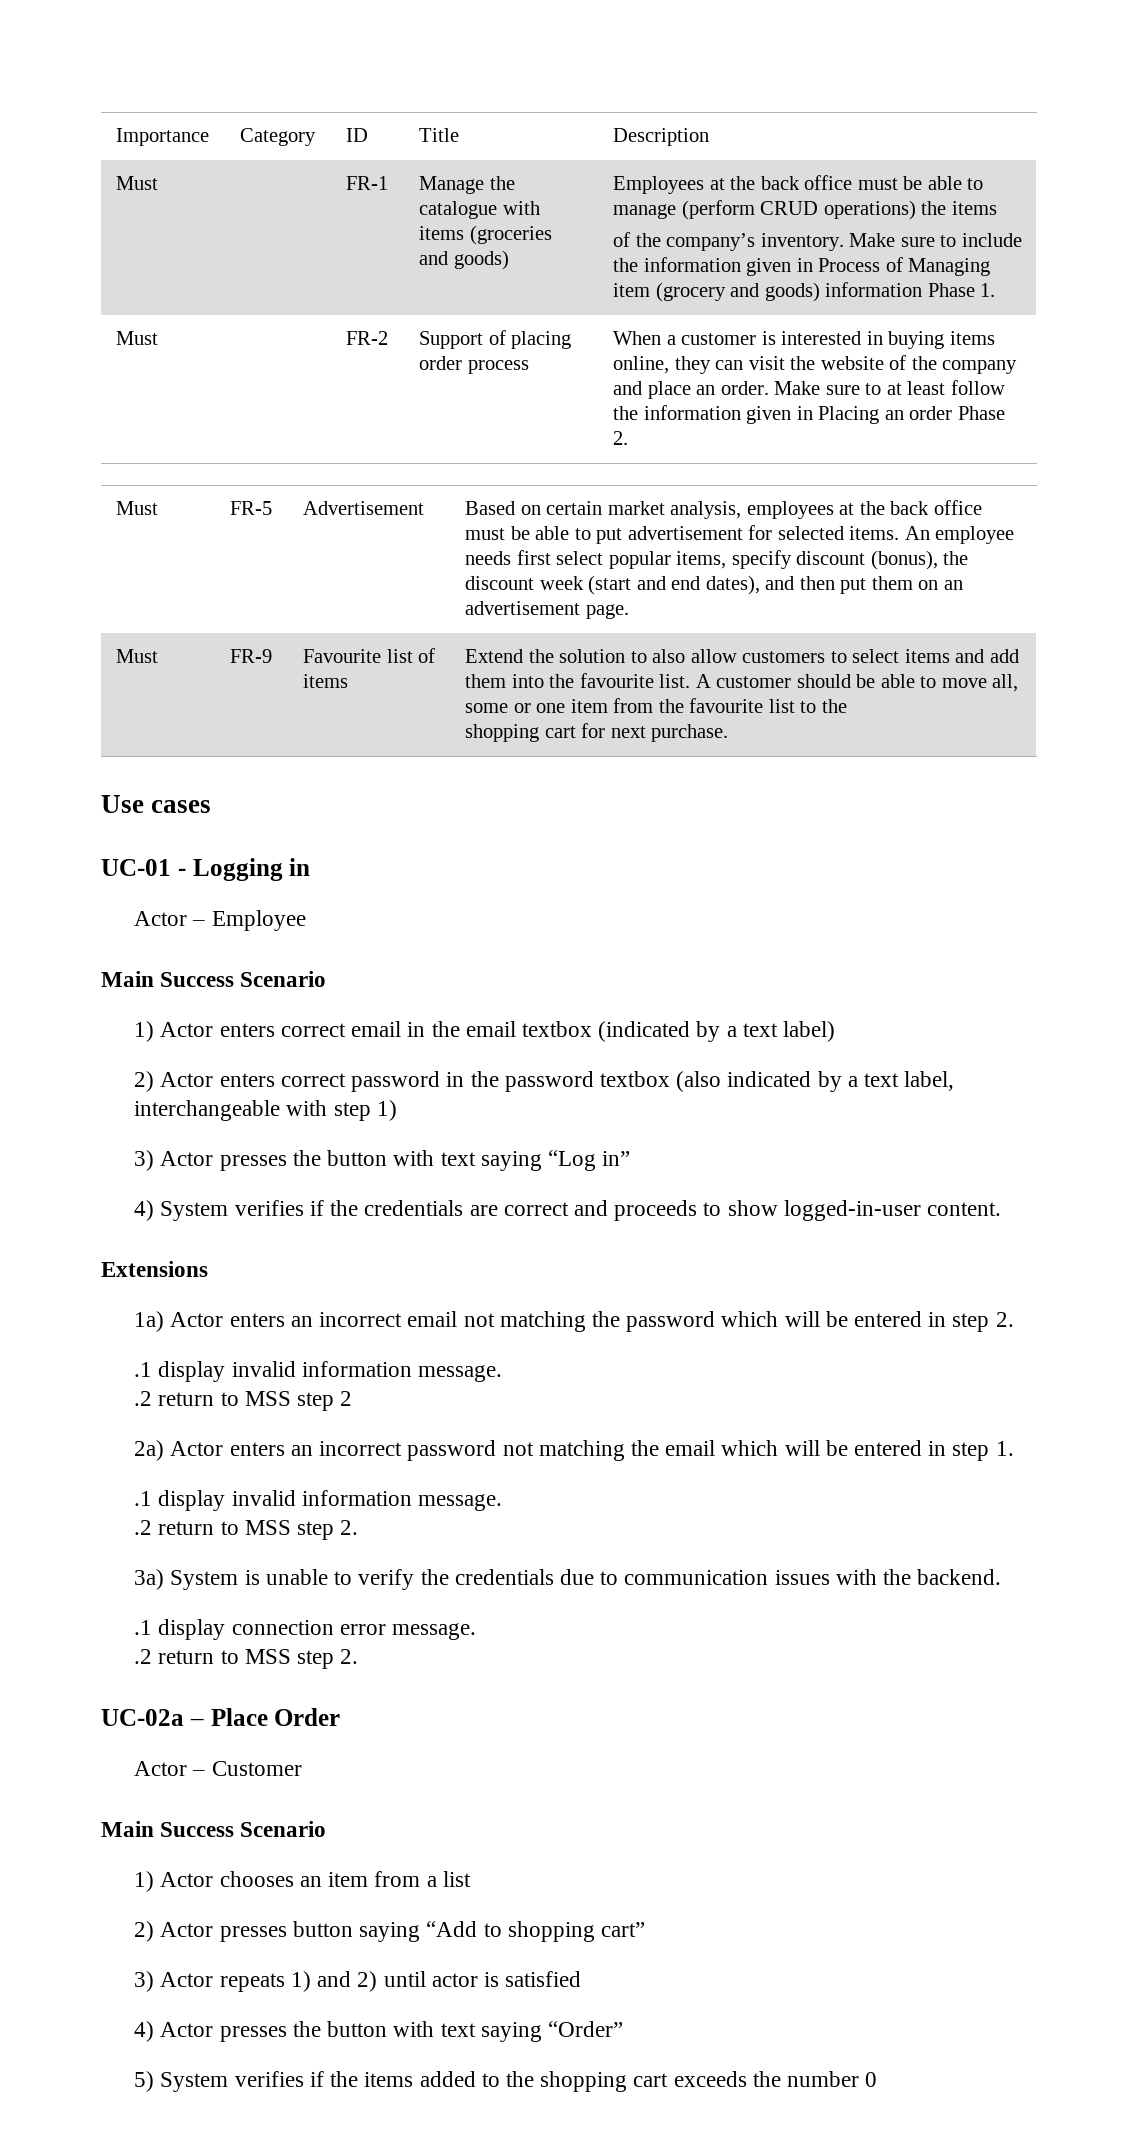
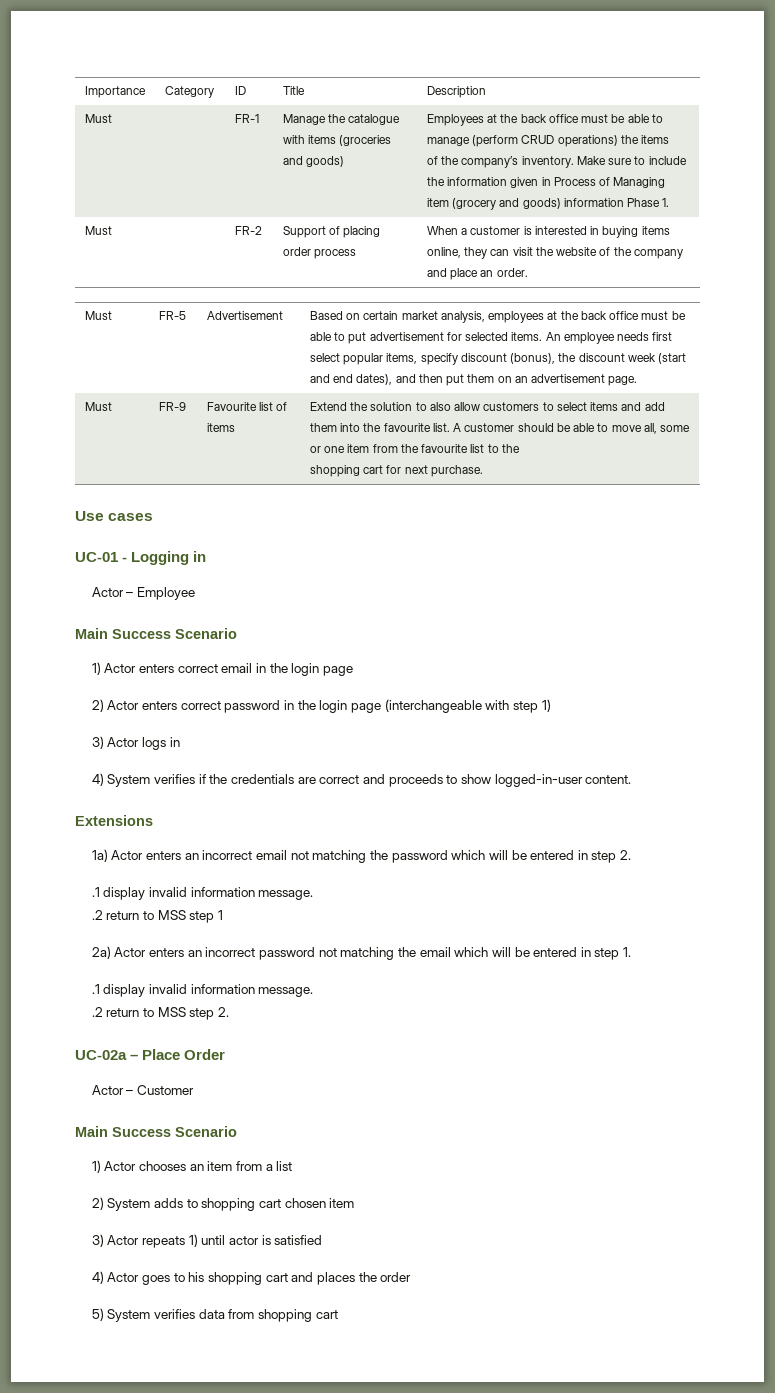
- Make sure to at least follow the information given in Placing an order Phase 2.
- 1) Actor enters correct email in the email textbox (indicated by a text label)
+ 1) Actor enters correct email in the login page
- 2) Actor enters correct password in the password textbox (also indicated by a text label, interchangeable with step 1)
+ 2) Actor enters correct password in the login page (interchangeable with step 1)
- 3) Actor presses the button with text saying “Log in”
+ 3) Actor logs in
- .2 return to MSS step 2
+ .2 return to MSS step 1
- 3a) System is unable to verify the credentials due to communication issues with the backend.
- .1 display connection error message.
- .2 return to MSS step 2.
- 2) Actor presses button saying “Add to shopping cart”
+ 2) System adds to shopping cart chosen item
- 3) Actor repeats 1) and 2) until actor is satisfied
+ 3) Actor repeats 1) until actor is satisfied
- 4) Actor presses the button with text saying “Order”
- 5) System verifies if the items added to the shopping cart exceeds the number 0
+ 4) Actor goes to his shopping cart and places the order
+ 5) System verifies data from shopping cart

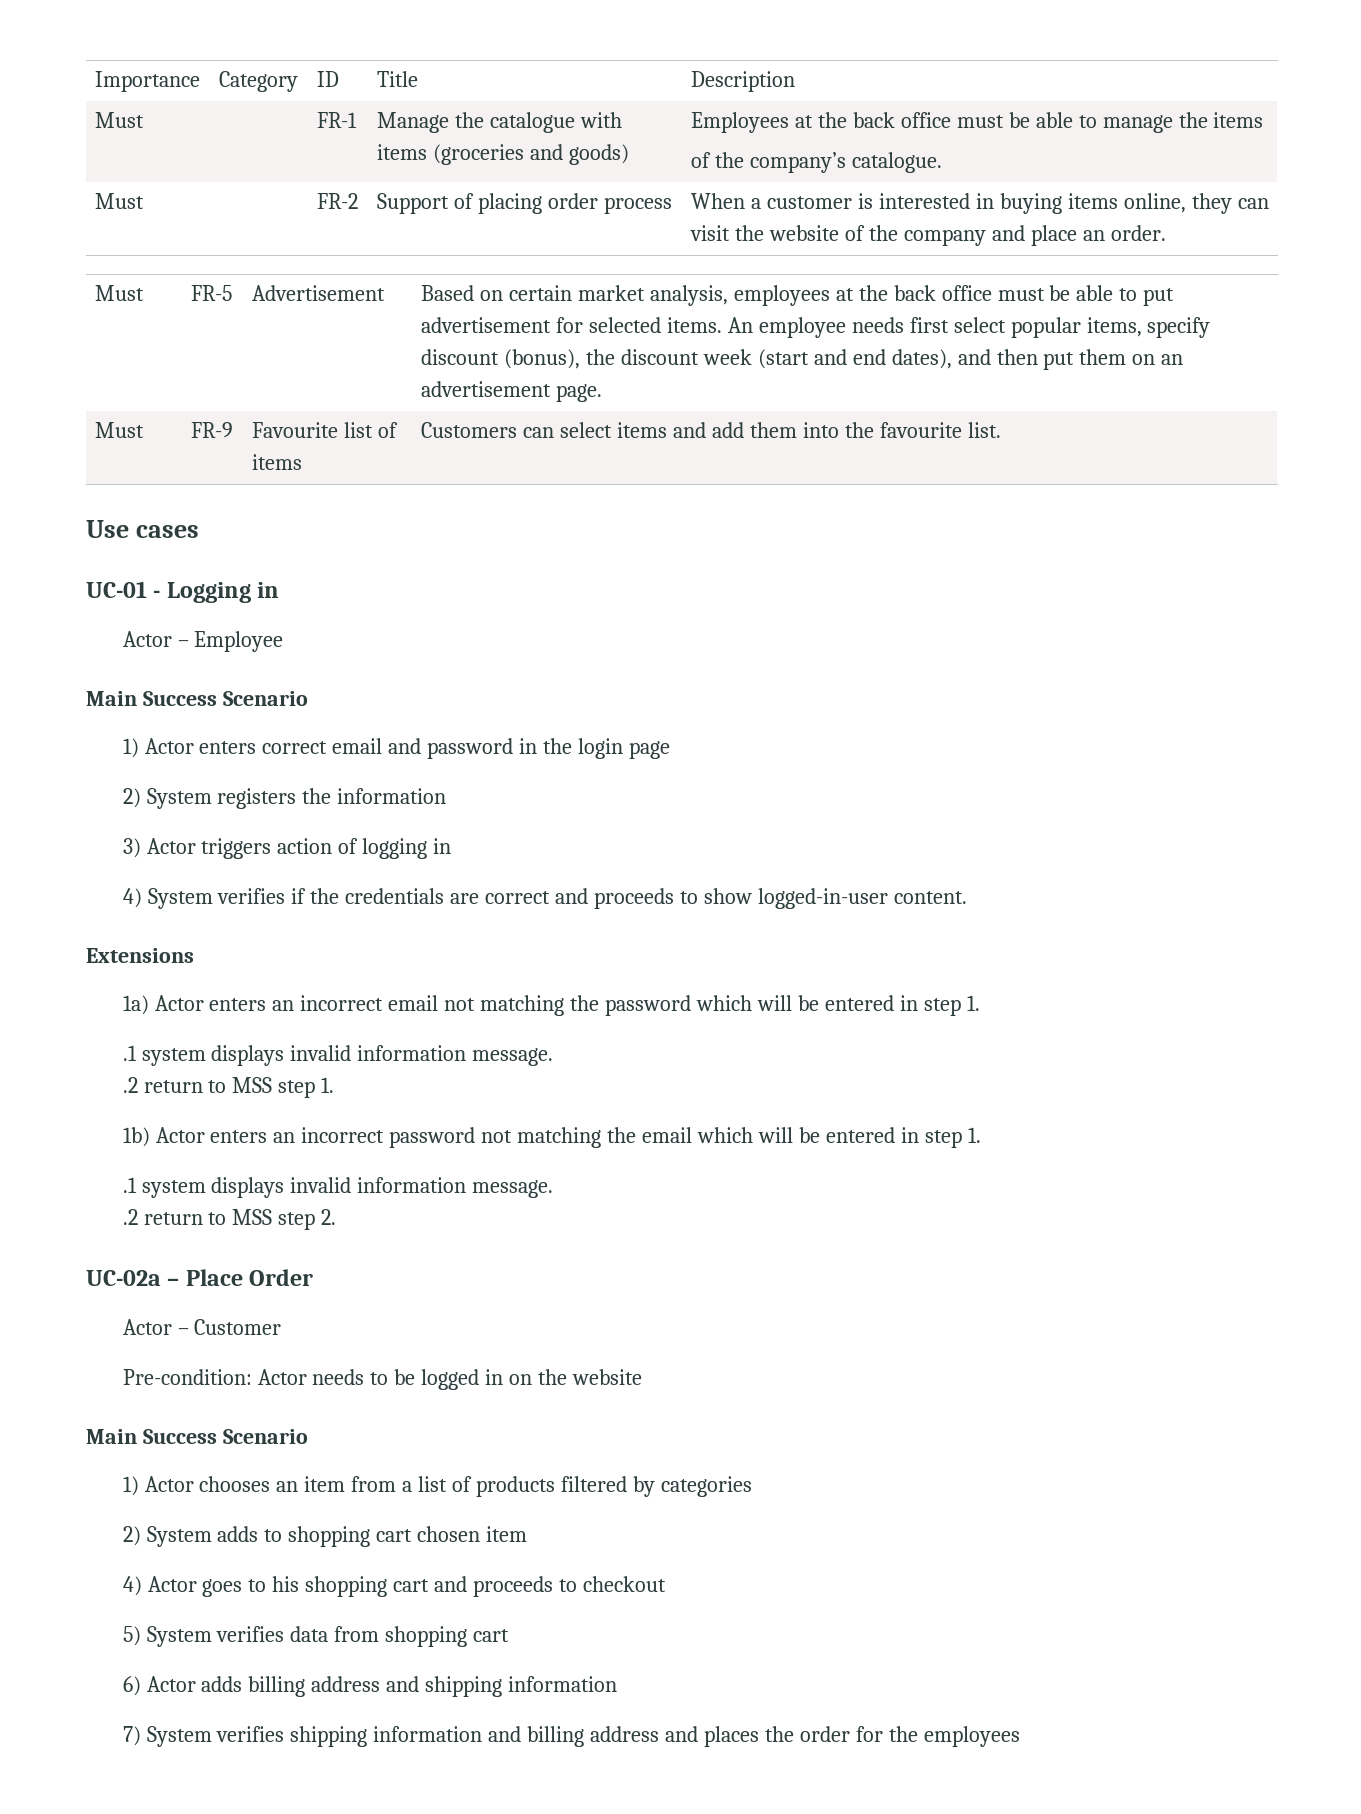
- Employees at the back office must be able to manage (perform CRUD operations) the items
+ Employees at the back office must be able to manage the items
- of the company’s inventory. Make sure to include the information given in Process of Managing item (grocery and goods) information Phase 1.
+ of the company’s catalogue.
- Extend the solution to also allow customers to select items and add them into the favourite list. A customer should be able to move all, some or one item from the favourite list to the
- shopping cart for next purchase.
+ Customers can select items and add them into the favourite list.
- 1) Actor enters correct email in the login page
+ 1) Actor enters correct email and password in the login page
- 2) Actor enters correct password in the login page (interchangeable with step 1)
- 3) Actor logs in
+ 2) System registers the information
+ 3) Actor triggers action of logging in
- 1a) Actor enters an incorrect email not matching the password which will be entered in step 2.
- .1 display invalid information message.
- .2 return to MSS step 1
- 2a) Actor enters an incorrect password not matching the email which will be entered in step 1.
- .1 display invalid information message.
+ 1a) Actor enters an incorrect email not matching the password which will be entered in step 1.
+ .1 system displays invalid information message.
+ .2 return to MSS step 1.
+ 1b) Actor enters an incorrect password not matching the email which will be entered in step 1.
+ .1 system displays invalid information message.
+ Pre-condition: Actor needs to be logged in on the website
- 1) Actor chooses an item from a list
+ 1) Actor chooses an item from a list of products filtered by categories
- 3) Actor repeats 1) until actor is satisfied
- 4) Actor goes to his shopping cart and places the order
+ 4) Actor goes to his shopping cart and proceeds to checkout
+ 6) Actor adds billing address and shipping information
+ 7) System verifies shipping information and billing address and places the order for the employees

